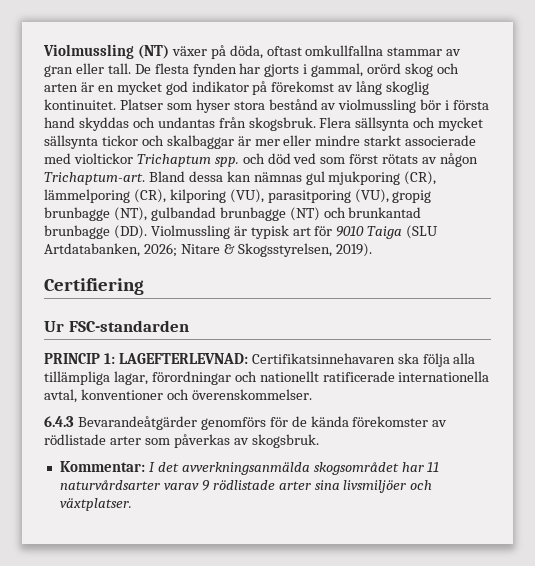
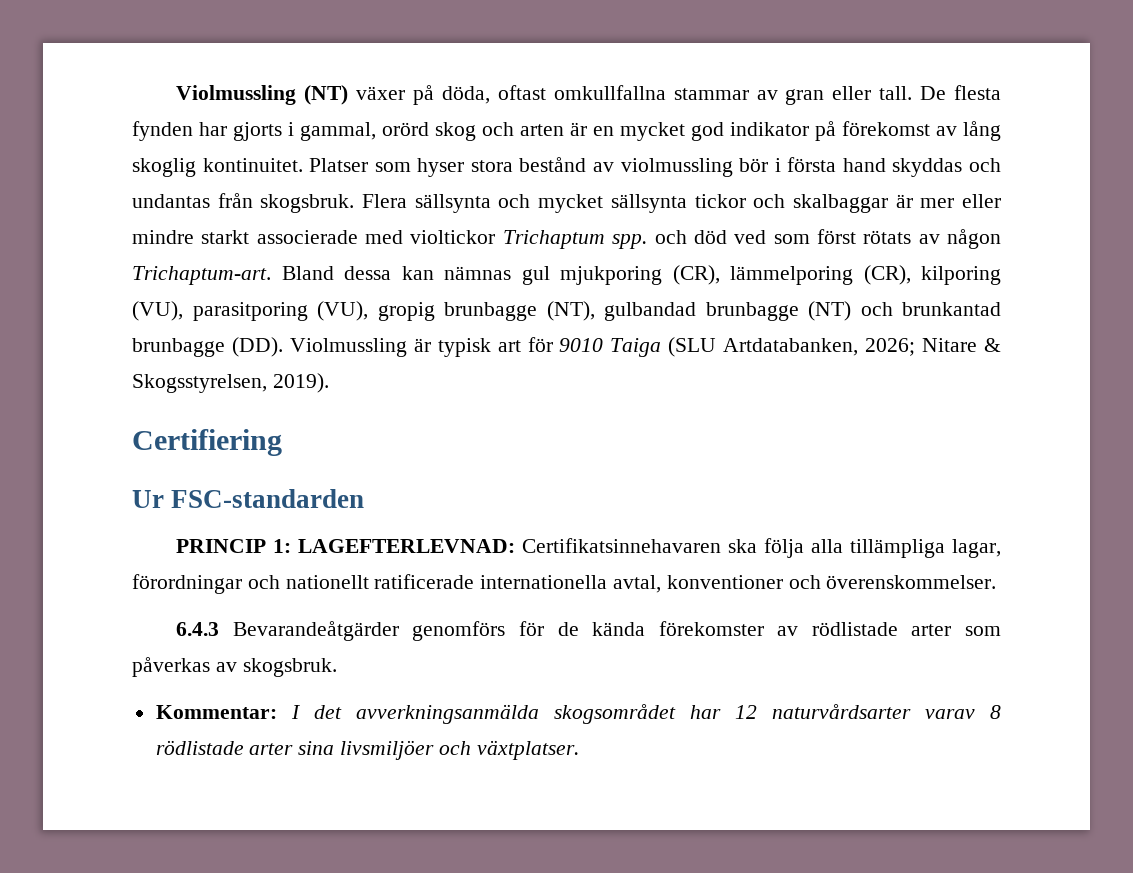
- Kommentar: I det avverkningsanmälda skogsområdet har 11 naturvårdsarter varav 9 rödlistade arter sina livsmiljöer och växtplatser.
+ Kommentar: I det avverkningsanmälda skogsområdet har 12 naturvårdsarter varav 8 rödlistade arter sina livsmiljöer och växtplatser.

